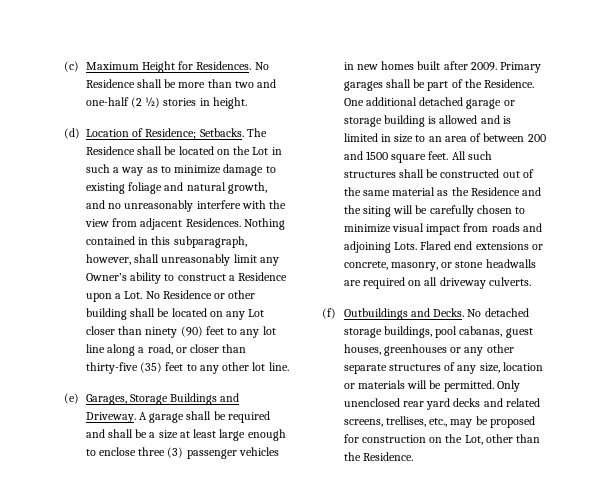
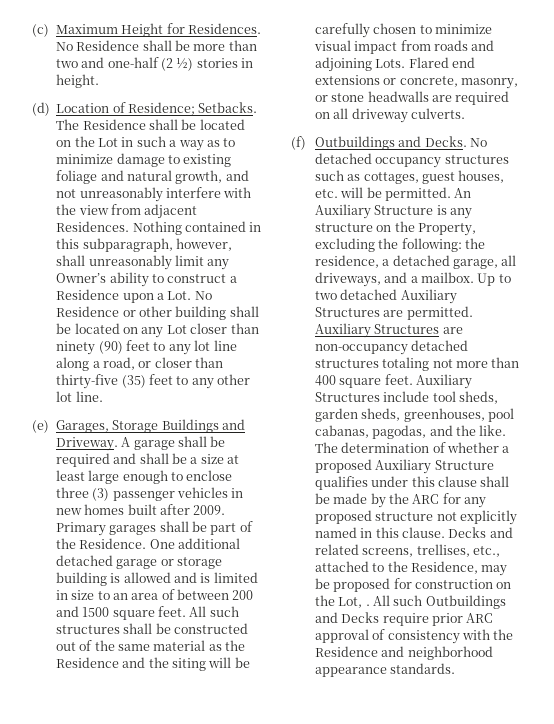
- The Residence shall be located on the Lot in such a way as to minimize damage to existing foliage and natural growth, and no unreasonably interfere with the view from adjacent Residences.
+ The Residence shall be located on the Lot in such a way as to minimize damage to existing foliage and natural growth, and not unreasonably interfere with the view from adjacent Residences.
- No detached storage buildings, pool cabanas, guest houses, greenhouses or any other separate structures of any size, location or materials will be permitted. Only unenclosed rear yard decks and related screens, trellises, etc., may be proposed for construction on the Lot, other than the Residence.
+ No detached occupancy structures such as cottages, guest houses, etc. will be permitted. An Auxiliary Structure is any structure on the Property, excluding the following: the residence, a detached garage, all driveways, and a mailbox. Up to two detached Auxiliary Structures are permitted. Auxiliary Structures are non-occupancy detached structures totaling not more than 400 square feet. Auxiliary Structures include tool sheds, garden sheds, greenhouses, pool cabanas, pagodas, and the like. The determination of whether a proposed Auxiliary Structure qualifies under this clause shall be made by the ARC for any proposed structure not explicitly named in this clause. Decks and related screens, trellises, etc., attached to the Residence, may be proposed for construction on the Lot, . All such Outbuildings and Decks require prior ARC approval of consistency with the Residence and neighborhood appearance standards.

